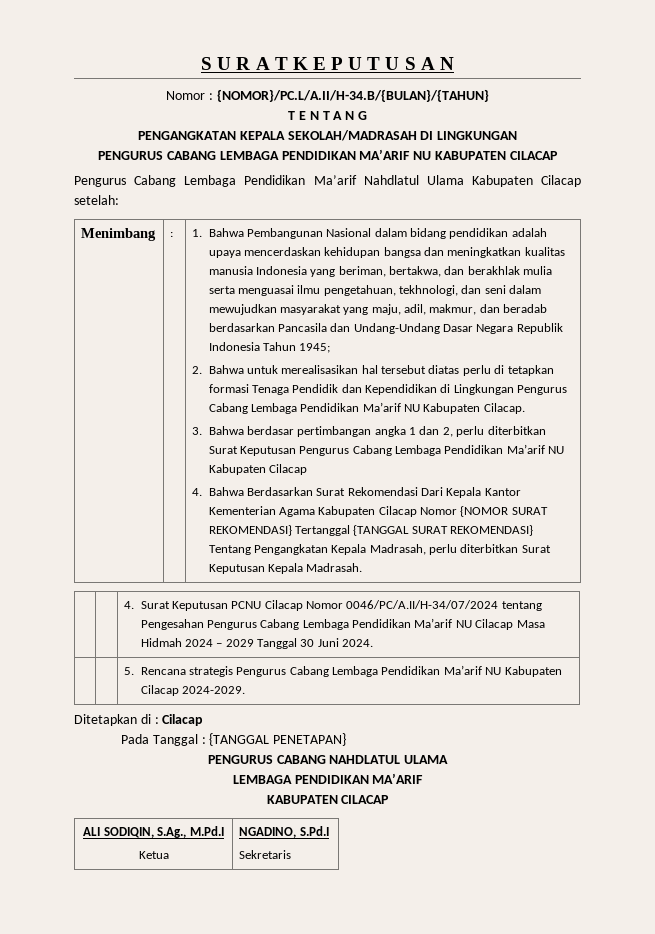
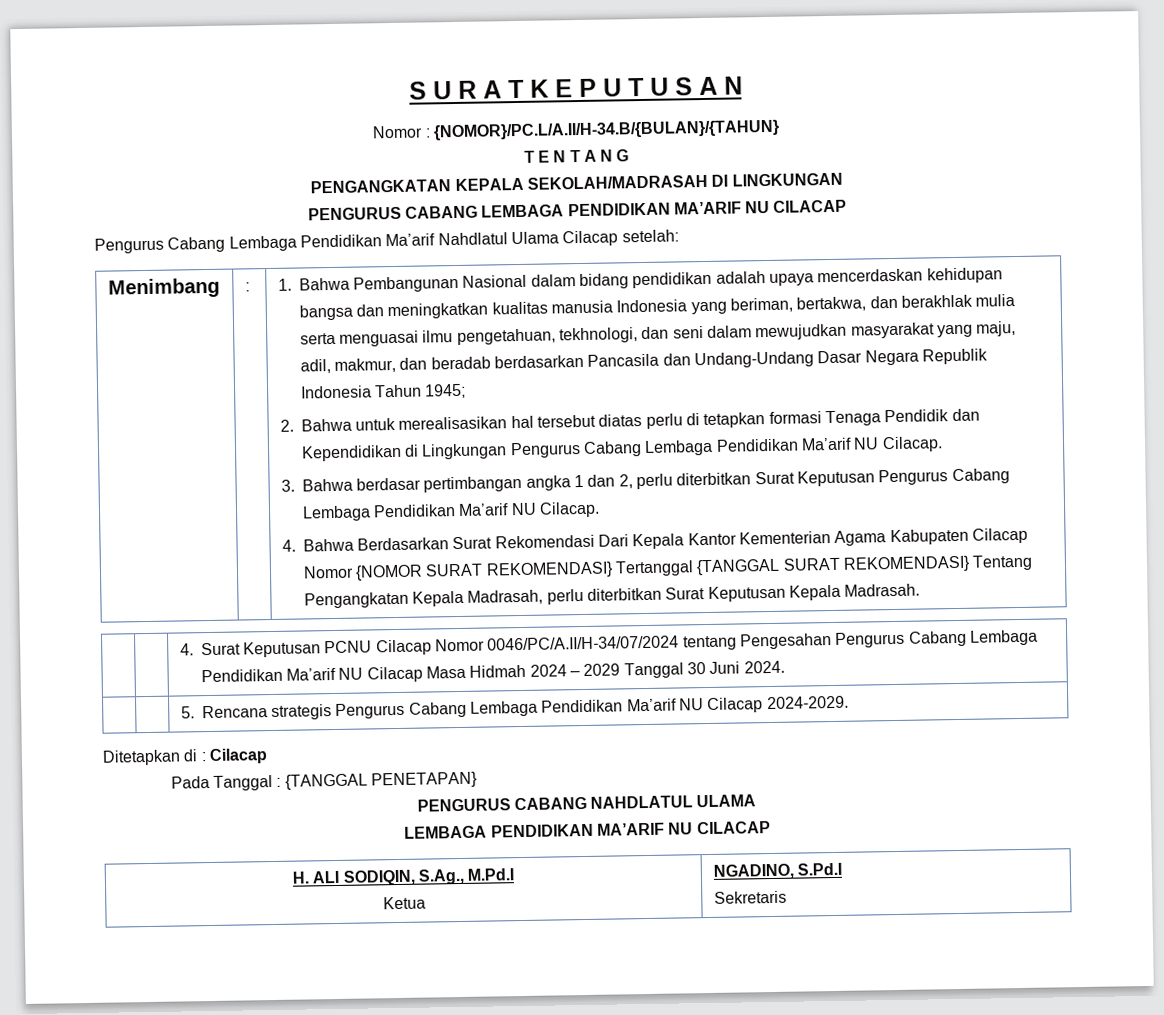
- PENGURUS CABANG LEMBAGA PENDIDIKAN MA’ARIF NU KABUPATEN CILACAP
+ PENGURUS CABANG LEMBAGA PENDIDIKAN MA’ARIF NU CILACAP
- Pengurus Cabang Lembaga Pendidikan Ma’arif Nahdlatul Ulama Kabupaten Cilacap setelah:
+ Pengurus Cabang Lembaga Pendidikan Ma’arif Nahdlatul Ulama Cilacap setelah:
- 2. Bahwa untuk merealisasikan hal tersebut diatas perlu di tetapkan formasi Tenaga Pendidik dan Kependidikan di Lingkungan Pengurus Cabang Lembaga Pendidikan Ma’arif NU Kabupaten Cilacap.
+ 2. Bahwa untuk merealisasikan hal tersebut diatas perlu di tetapkan formasi Tenaga Pendidik dan Kependidikan di Lingkungan Pengurus Cabang Lembaga Pendidikan Ma’arif NU Cilacap.
- 3. Bahwa berdasar pertimbangan angka 1 dan 2, perlu diterbitkan Surat Keputusan Pengurus Cabang Lembaga Pendidikan Ma’arif NU Kabupaten Cilacap
+ 3. Bahwa berdasar pertimbangan angka 1 dan 2, perlu diterbitkan Surat Keputusan Pengurus Cabang Lembaga Pendidikan Ma’arif NU Cilacap.
- | | 5. Rencana strategis Pengurus Cabang Lembaga Pendidikan Ma’arif NU Kabupaten Cilacap 2024-2029.
+ | | 5. Rencana strategis Pengurus Cabang Lembaga Pendidikan Ma’arif NU Cilacap 2024-2029.
  PENGURUS CABANG NAHDLATUL ULAMA
- LEMBAGA PENDIDIKAN MA’ARIF
- KABUPATEN CILACAP
- ALI SODIQIN, S.Ag., M.Pd.I
+ LEMBAGA PENDIDIKAN MA’ARIF NU CILACAP
+ H. ALI SODIQIN, S.Ag., M.Pd.I

